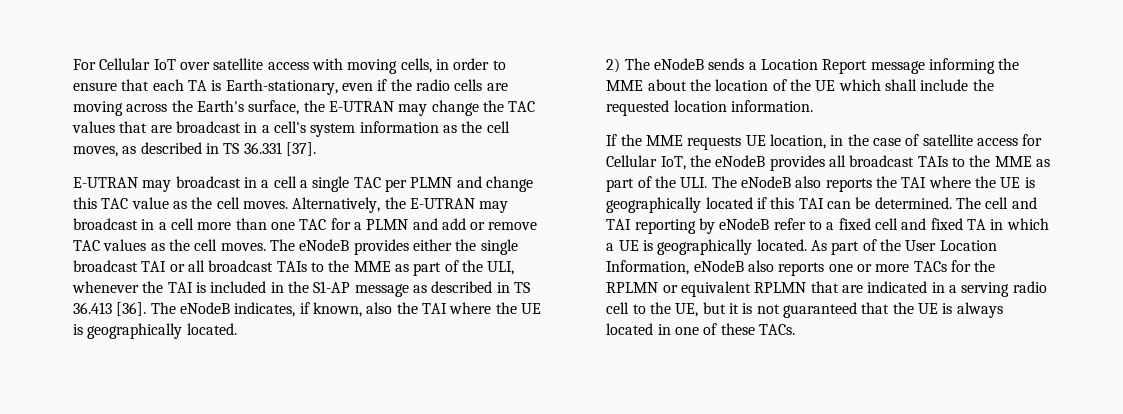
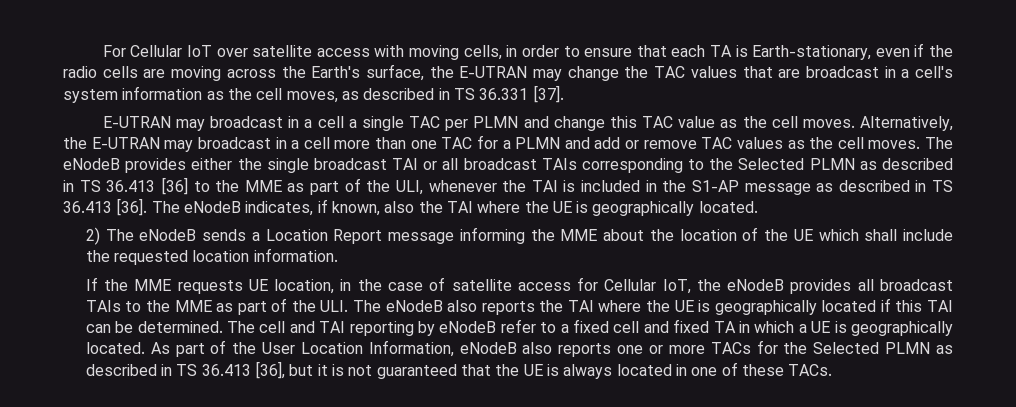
- The eNodeB provides either the single broadcast TAI or all broadcast TAIs to the MME as part of the ULI, whenever the TAI is included in the S1-AP message as described in TS 36.413 [36].
+ The eNodeB provides either the single broadcast TAI or all broadcast TAIs corresponding to the Selected PLMN as described in TS 36.413 [36] to the MME as part of the ULI, whenever the TAI is included in the S1-AP message as described in TS 36.413 [36].
- As part of the User Location Information, eNodeB also reports one or more TACs for the RPLMN or equivalent RPLMN that are indicated in a serving radio cell to the UE, but it is not guaranteed that the UE is always located in one of these TACs.
+ As part of the User Location Information, eNodeB also reports one or more TACs for the Selected PLMN as described in TS 36.413 [36], but it is not guaranteed that the UE is always located in one of these TACs.

